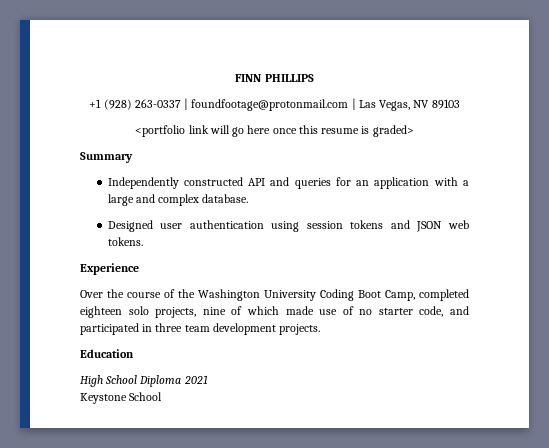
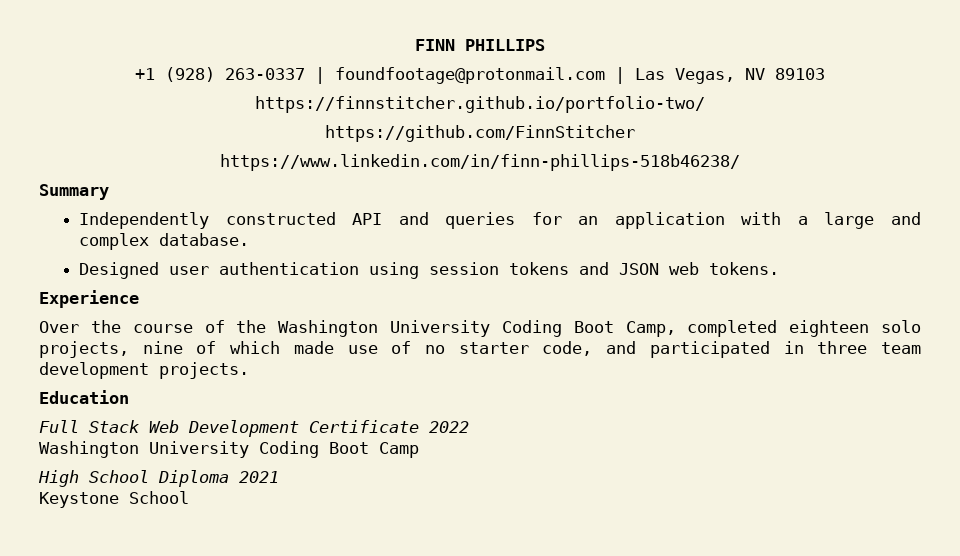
- <portfolio link will go here once this resume is graded>
+ https://finnstitcher.github.io/portfolio-two/
+ https://github.com/FinnStitcher
+ https://www.linkedin.com/in/finn-phillips-518b46238/
+ Full Stack Web Development Certificate 2022
+ Washington University Coding Boot Camp

